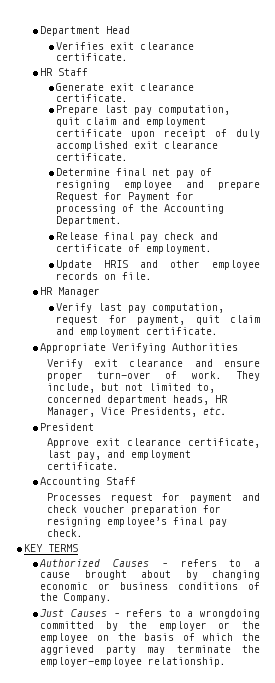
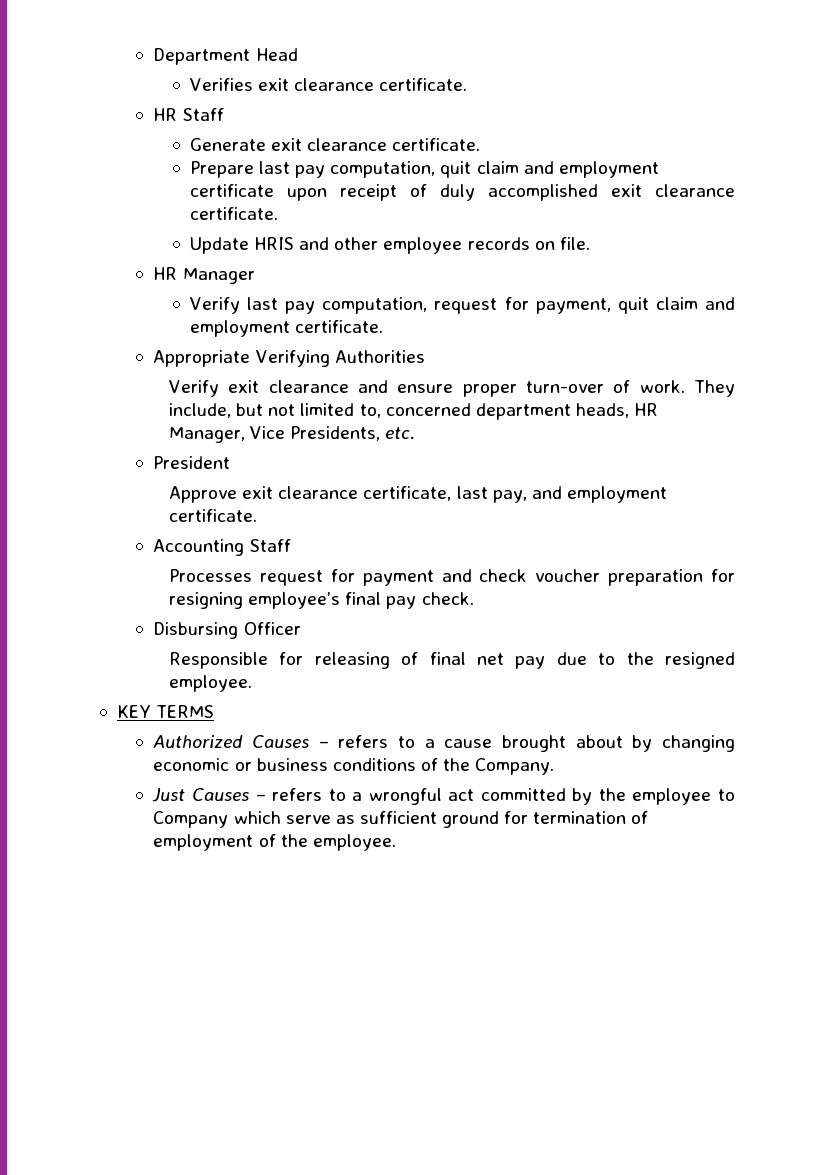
- Determine final net pay of resigning employee and prepare Request for Payment for processing of the Accounting Department.
- Release final pay check and certificate of employment.
+ Disbursing Officer
+ Responsible for releasing of final net pay due to the resigned employee.
- Just Causes – refers to a wrongdoing committed by the employer or the employee on the basis of which the aggrieved party may terminate the employer-employee relationship.
+ Just Causes – refers to a wrongful act committed by the employee to Company which serve as sufficient ground for termination of employment of the employee.

